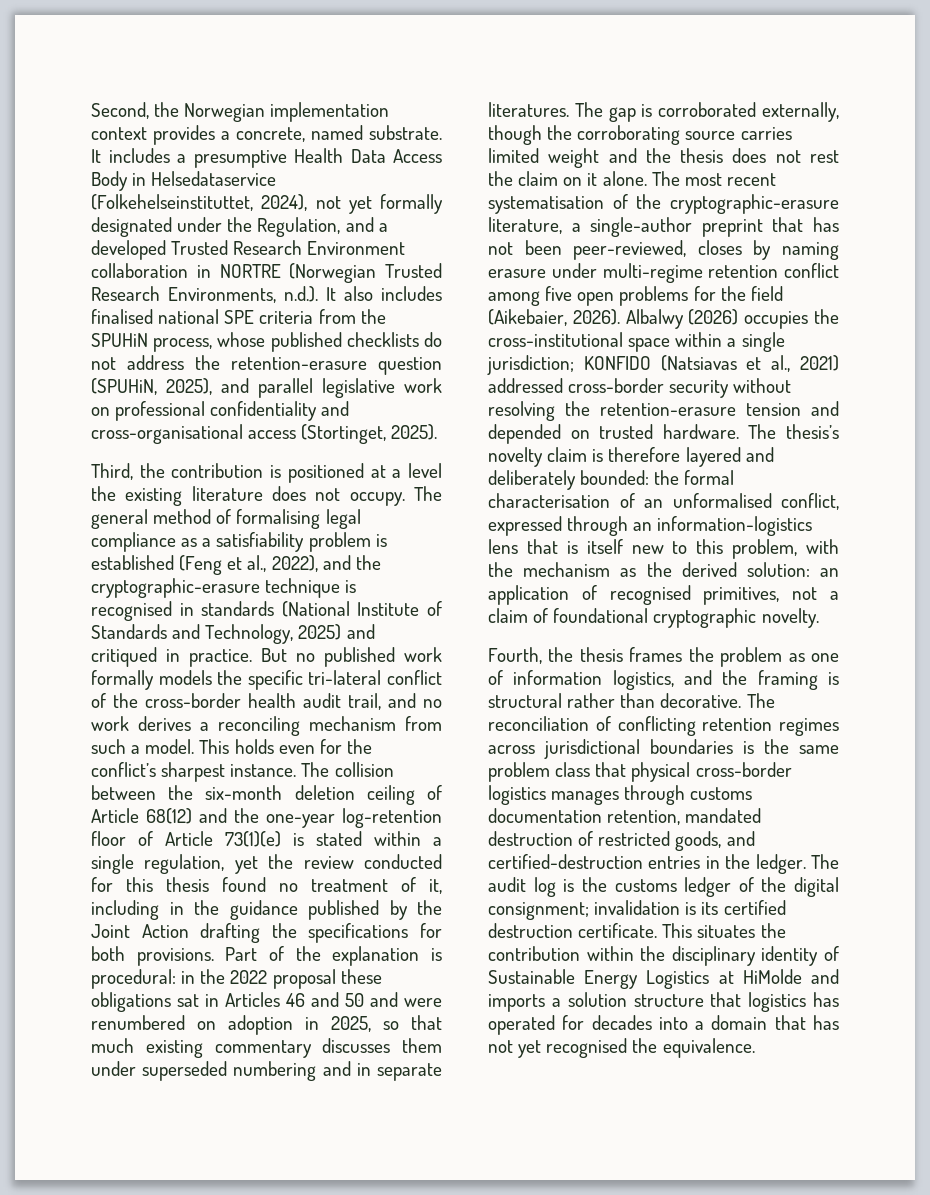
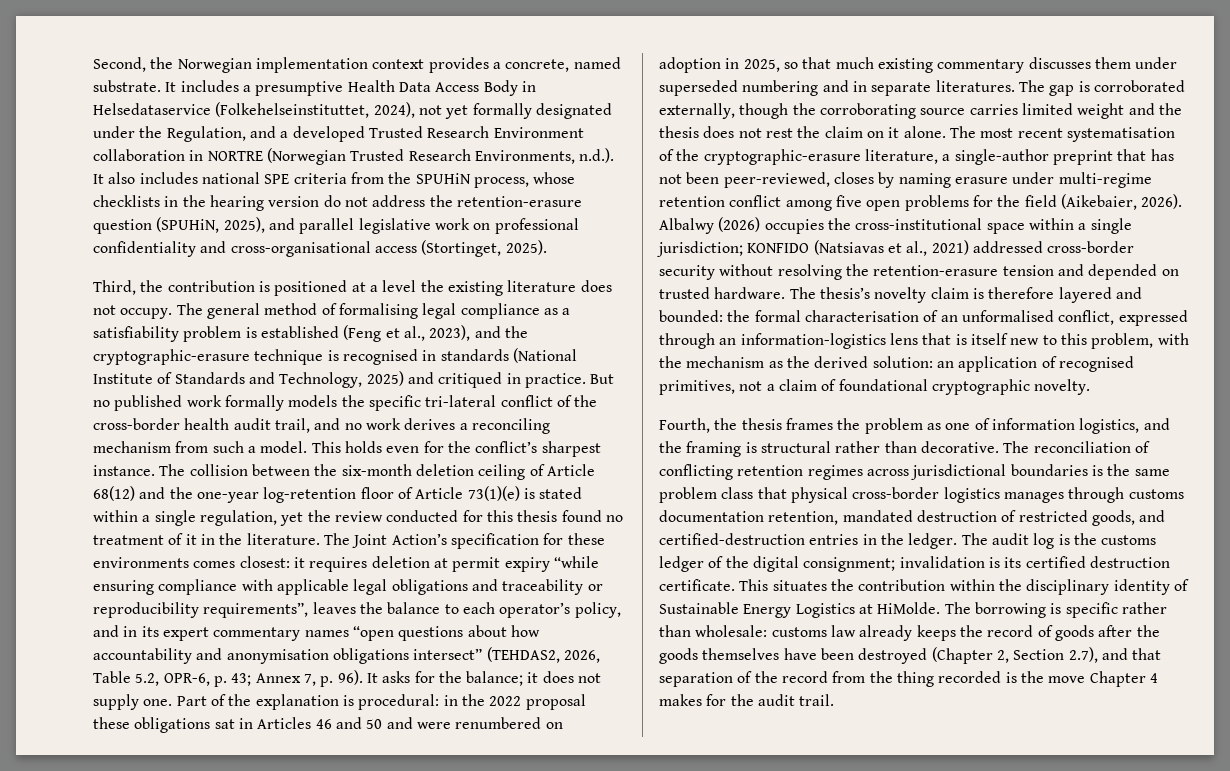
- It includes a presumptive Health Data Access Body in Helsedataservice (Folkehelseinstituttet, 2024), not yet formally designated under the Regulation, and a developed Trusted Research Environment collaboration in NORTRE (Norwegian Trusted Research Environments, n.d.). It also includes finalised national SPE criteria from the SPUHiN process, whose published checklists do not address the retention-erasure question (SPUHiN, 2025), and parallel legislative work on professional confidentiality and cross-organisational access (Stortinget, 2025).
+ It includes a presumptive Health Data Access Body in Helsedataservice (Folkehelseinstituttet, 2024), not yet formally designated under the Regulation, and a developed Trusted Research Environment collaboration in NORTRE (Norwegian Trusted Research Environments, n.d.). It also includes national SPE criteria from the SPUHiN process, whose checklists in the hearing version do not address the retention-erasure question (SPUHiN, 2025), and parallel legislative work on professional confidentiality and cross-organisational access (Stortinget, 2025).
- The general method of formalising legal compliance as a satisfiability problem is established (Feng et al., 2022), and the cryptographic-erasure technique is recognised in standards (National Institute of Standards and Technology, 2025) and critiqued in practice.
+ The general method of formalising legal compliance as a satisfiability problem is established (Feng et al., 2023), and the cryptographic-erasure technique is recognised in standards (National Institute of Standards and Technology, 2025) and critiqued in practice.
- The collision between the six-month deletion ceiling of Article 68(12) and the one-year log-retention floor of Article 73(1)(e) is stated within a single regulation, yet the review conducted for this thesis found no treatment of it, including in the guidance published by the Joint Action drafting the specifications for both provisions.
+ The collision between the six-month deletion ceiling of Article 68(12) and the one-year log-retention floor of Article 73(1)(e) is stated within a single regulation, yet the review conducted for this thesis found no treatment of it in the literature. The Joint Action’s specification for these environments comes closest: it requires deletion at permit expiry “while ensuring compliance with applicable legal obligations and traceability or reproducibility requirements”, leaves the balance to each operator’s policy, and in its expert commentary names “open questions about how accountability and anonymisation obligations intersect” (TEHDAS2, 2026, Table 5.2, OPR-6, p. 43; Annex 7, p. 96). It asks for the balance; it does not supply one.
- The thesis’s novelty claim is therefore layered and deliberately bounded: the formal characterisation of an unformalised conflict, expressed through an information-logistics lens that is itself new to this problem, with the mechanism as the derived solution: an application of recognised primitives, not a claim of foundational cryptographic novelty.
+ The thesis’s novelty claim is therefore layered and bounded: the formal characterisation of an unformalised conflict, expressed through an information-logistics lens that is itself new to this problem, with the mechanism as the derived solution: an application of recognised primitives, not a claim of foundational cryptographic novelty.
- This situates the contribution within the disciplinary identity of Sustainable Energy Logistics at HiMolde and imports a solution structure that logistics has operated for decades into a domain that has not yet recognised the equivalence.
+ This situates the contribution within the disciplinary identity of Sustainable Energy Logistics at HiMolde. The borrowing is specific rather than wholesale: customs law already keeps the record of goods after the goods themselves have been destroyed (Chapter 2, Section 2.7), and that separation of the record from the thing recorded is the move Chapter 4 makes for the audit trail.

